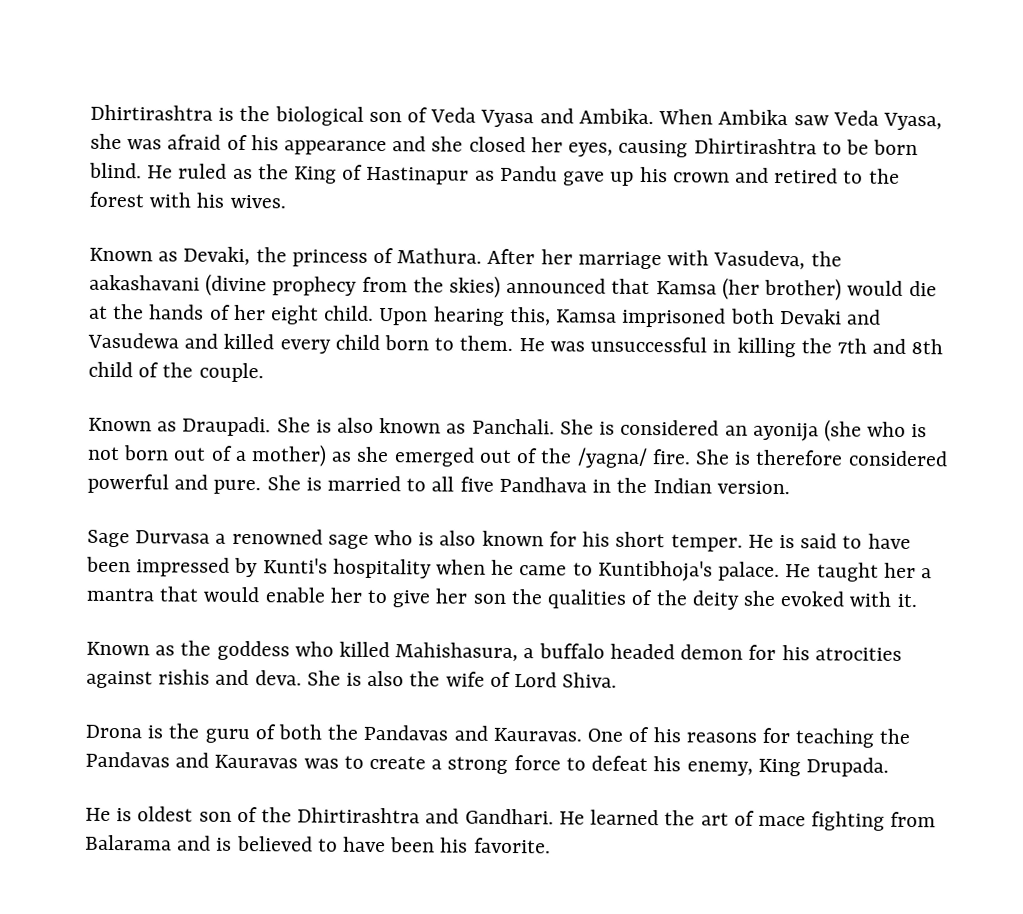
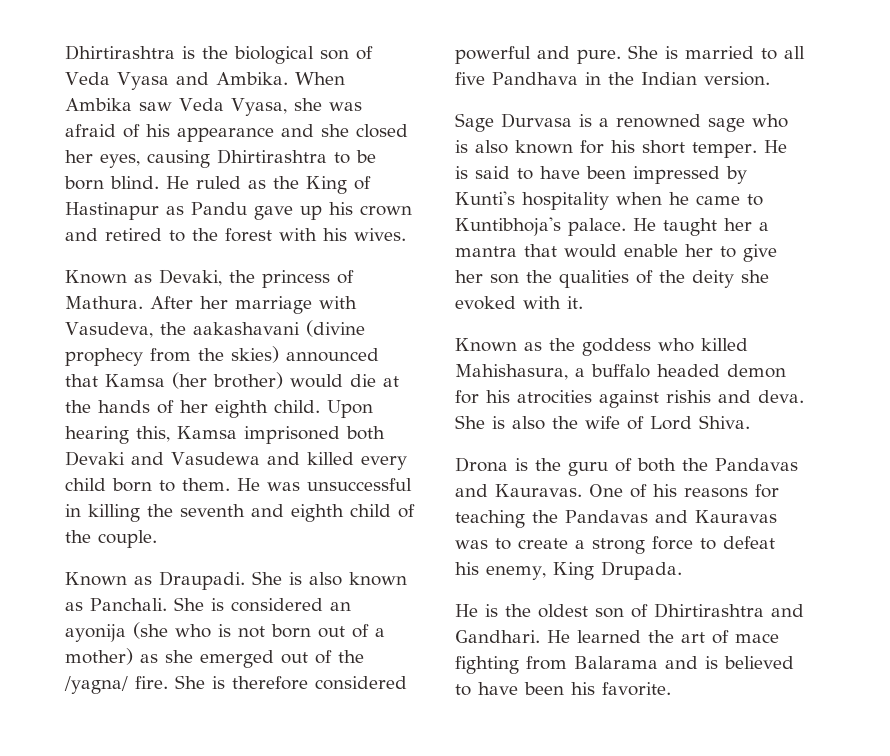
- After her marriage with Vasudeva, the aakashavani (divine prophecy from the skies) announced that Kamsa (her brother) would die at the hands of her eight child.
+ After her marriage with Vasudeva, the aakashavani (divine prophecy from the skies) announced that Kamsa (her brother) would die at the hands of her eighth child.
- He was unsuccessful in killing the 7th and 8th child of the couple.
+ He was unsuccessful in killing the seventh and eighth child of the couple.
- Sage Durvasa a renowned sage who is also known for his short temper.
+ Sage Durvasa is a renowned sage who is also known for his short temper.
- He is oldest son of the Dhirtirashtra and Gandhari.
+ He is the oldest son of Dhirtirashtra and Gandhari.

